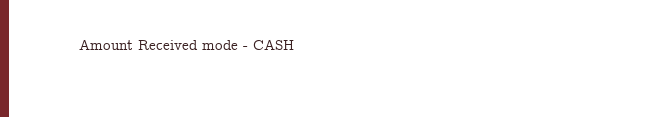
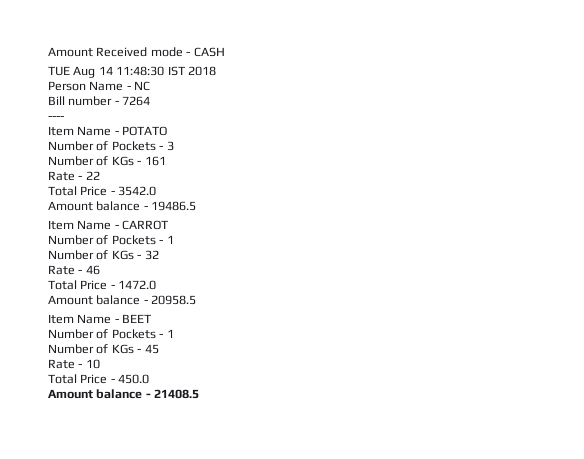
+ TUE Aug 14 11:48:30 IST 2018
+ Person Name - NC
+ Bill number - 7264
+ ----
+ Item Name - POTATO
+ Number of Pockets - 3
+ Number of KGs - 161
+ Rate - 22
+ Total Price - 3542.0
+ Amount balance - 19486.5
+ Item Name - CARROT
+ Number of Pockets - 1
+ Number of KGs - 32
+ Rate - 46
+ Total Price - 1472.0
+ Amount balance - 20958.5
+ Item Name - BEET
+ Number of Pockets - 1
+ Number of KGs - 45
+ Rate - 10
+ Total Price - 450.0
+ Amount balance - 21408.5

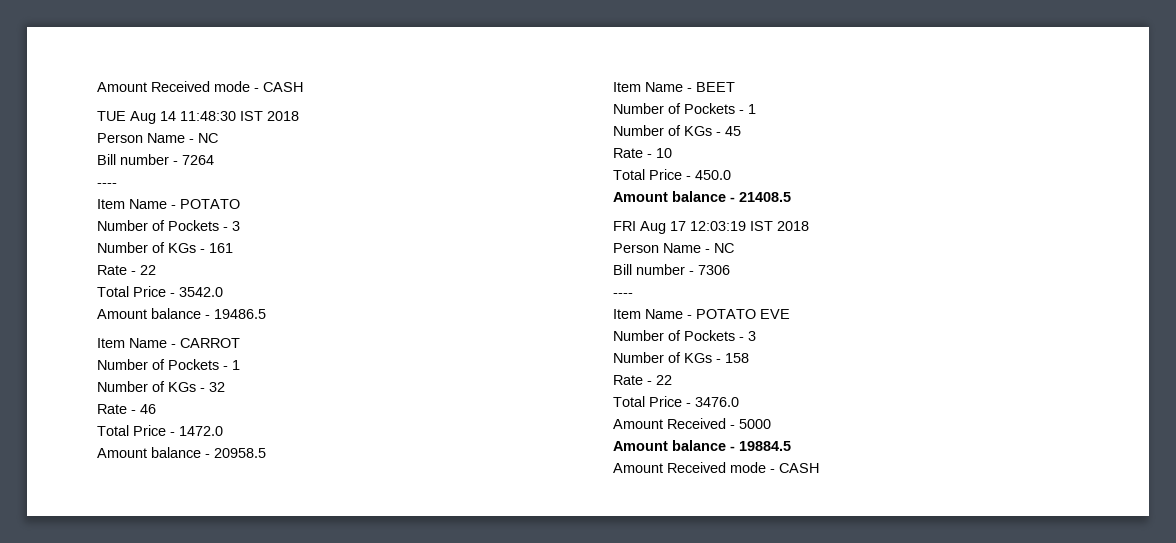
+ FRI Aug 17 12:03:19 IST 2018
+ Person Name - NC
+ Bill number - 7306
+ ----
+ Item Name - POTATO EVE
+ Number of Pockets - 3
+ Number of KGs - 158
+ Rate - 22
+ Total Price - 3476.0
+ Amount Received - 5000
+ Amount balance - 19884.5
+ Amount Received mode - CASH

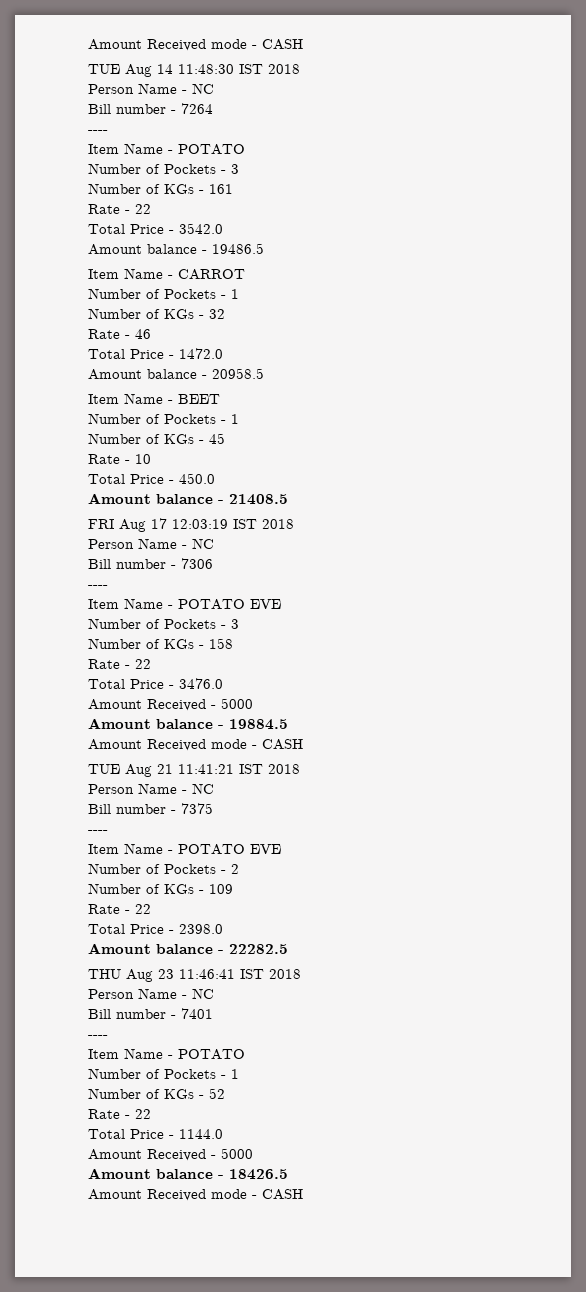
+ TUE Aug 21 11:41:21 IST 2018
+ Person Name - NC
+ Bill number - 7375
+ ----
+ Item Name - POTATO EVE
+ Number of Pockets - 2
+ Number of KGs - 109
+ Rate - 22
+ Total Price - 2398.0
+ Amount balance - 22282.5
+ THU Aug 23 11:46:41 IST 2018
+ Person Name - NC
+ Bill number - 7401
+ ----
+ Item Name - POTATO
+ Number of Pockets - 1
+ Number of KGs - 52
+ Rate - 22
+ Total Price - 1144.0
+ Amount Received - 5000
+ Amount balance - 18426.5
+ Amount Received mode - CASH

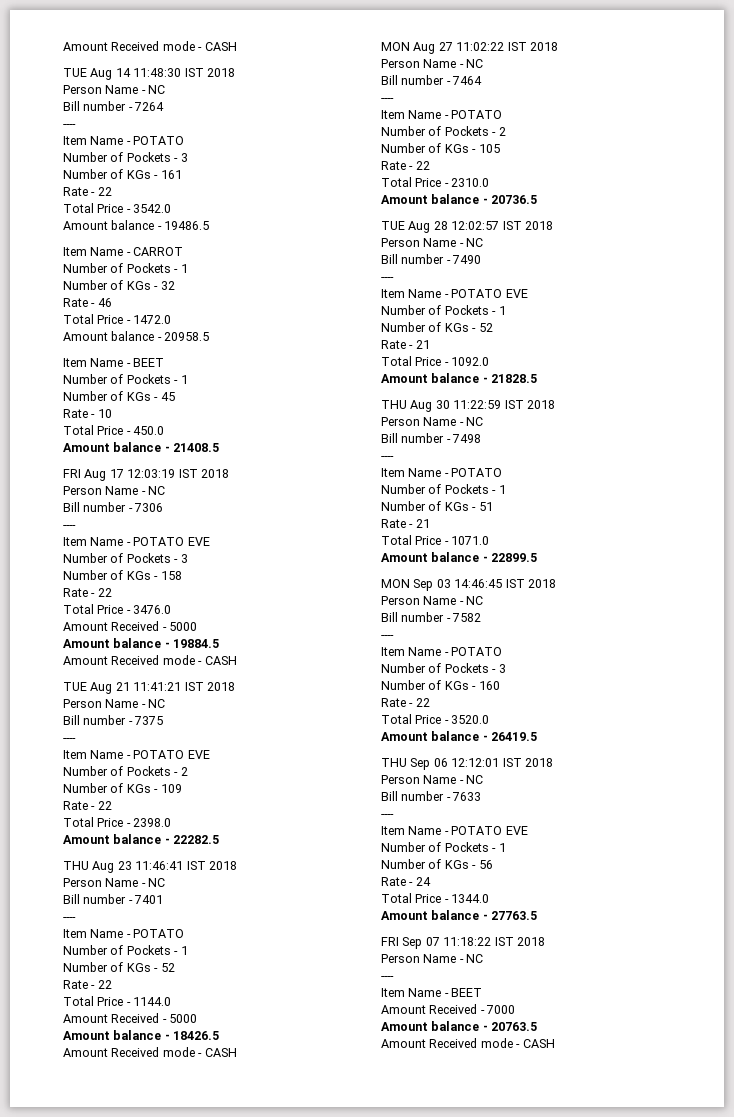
+ MON Aug 27 11:02:22 IST 2018
+ Person Name - NC
+ Bill number - 7464
+ ----
+ Item Name - POTATO
+ Number of Pockets - 2
+ Number of KGs - 105
+ Rate - 22
+ Total Price - 2310.0
+ Amount balance - 20736.5
+ TUE Aug 28 12:02:57 IST 2018
+ Person Name - NC
+ Bill number - 7490
+ ----
+ Item Name - POTATO EVE
+ Number of Pockets - 1
+ Number of KGs - 52
+ Rate - 21
+ Total Price - 1092.0
+ Amount balance - 21828.5
+ THU Aug 30 11:22:59 IST 2018
+ Person Name - NC
+ Bill number - 7498
+ ----
+ Item Name - POTATO
+ Number of Pockets - 1
+ Number of KGs - 51
+ Rate - 21
+ Total Price - 1071.0
+ Amount balance - 22899.5
+ MON Sep 03 14:46:45 IST 2018
+ Person Name - NC
+ Bill number - 7582
+ ----
+ Item Name - POTATO
+ Number of Pockets - 3
+ Number of KGs - 160
+ Rate - 22
+ Total Price - 3520.0
+ Amount balance - 26419.5
+ THU Sep 06 12:12:01 IST 2018
+ Person Name - NC
+ Bill number - 7633
+ ----
+ Item Name - POTATO EVE
+ Number of Pockets - 1
+ Number of KGs - 56
+ Rate - 24
+ Total Price - 1344.0
+ Amount balance - 27763.5
+ FRI Sep 07 11:18:22 IST 2018
+ Person Name - NC
+ ----
+ Item Name - BEET
+ Amount Received - 7000
+ Amount balance - 20763.5
+ Amount Received mode - CASH

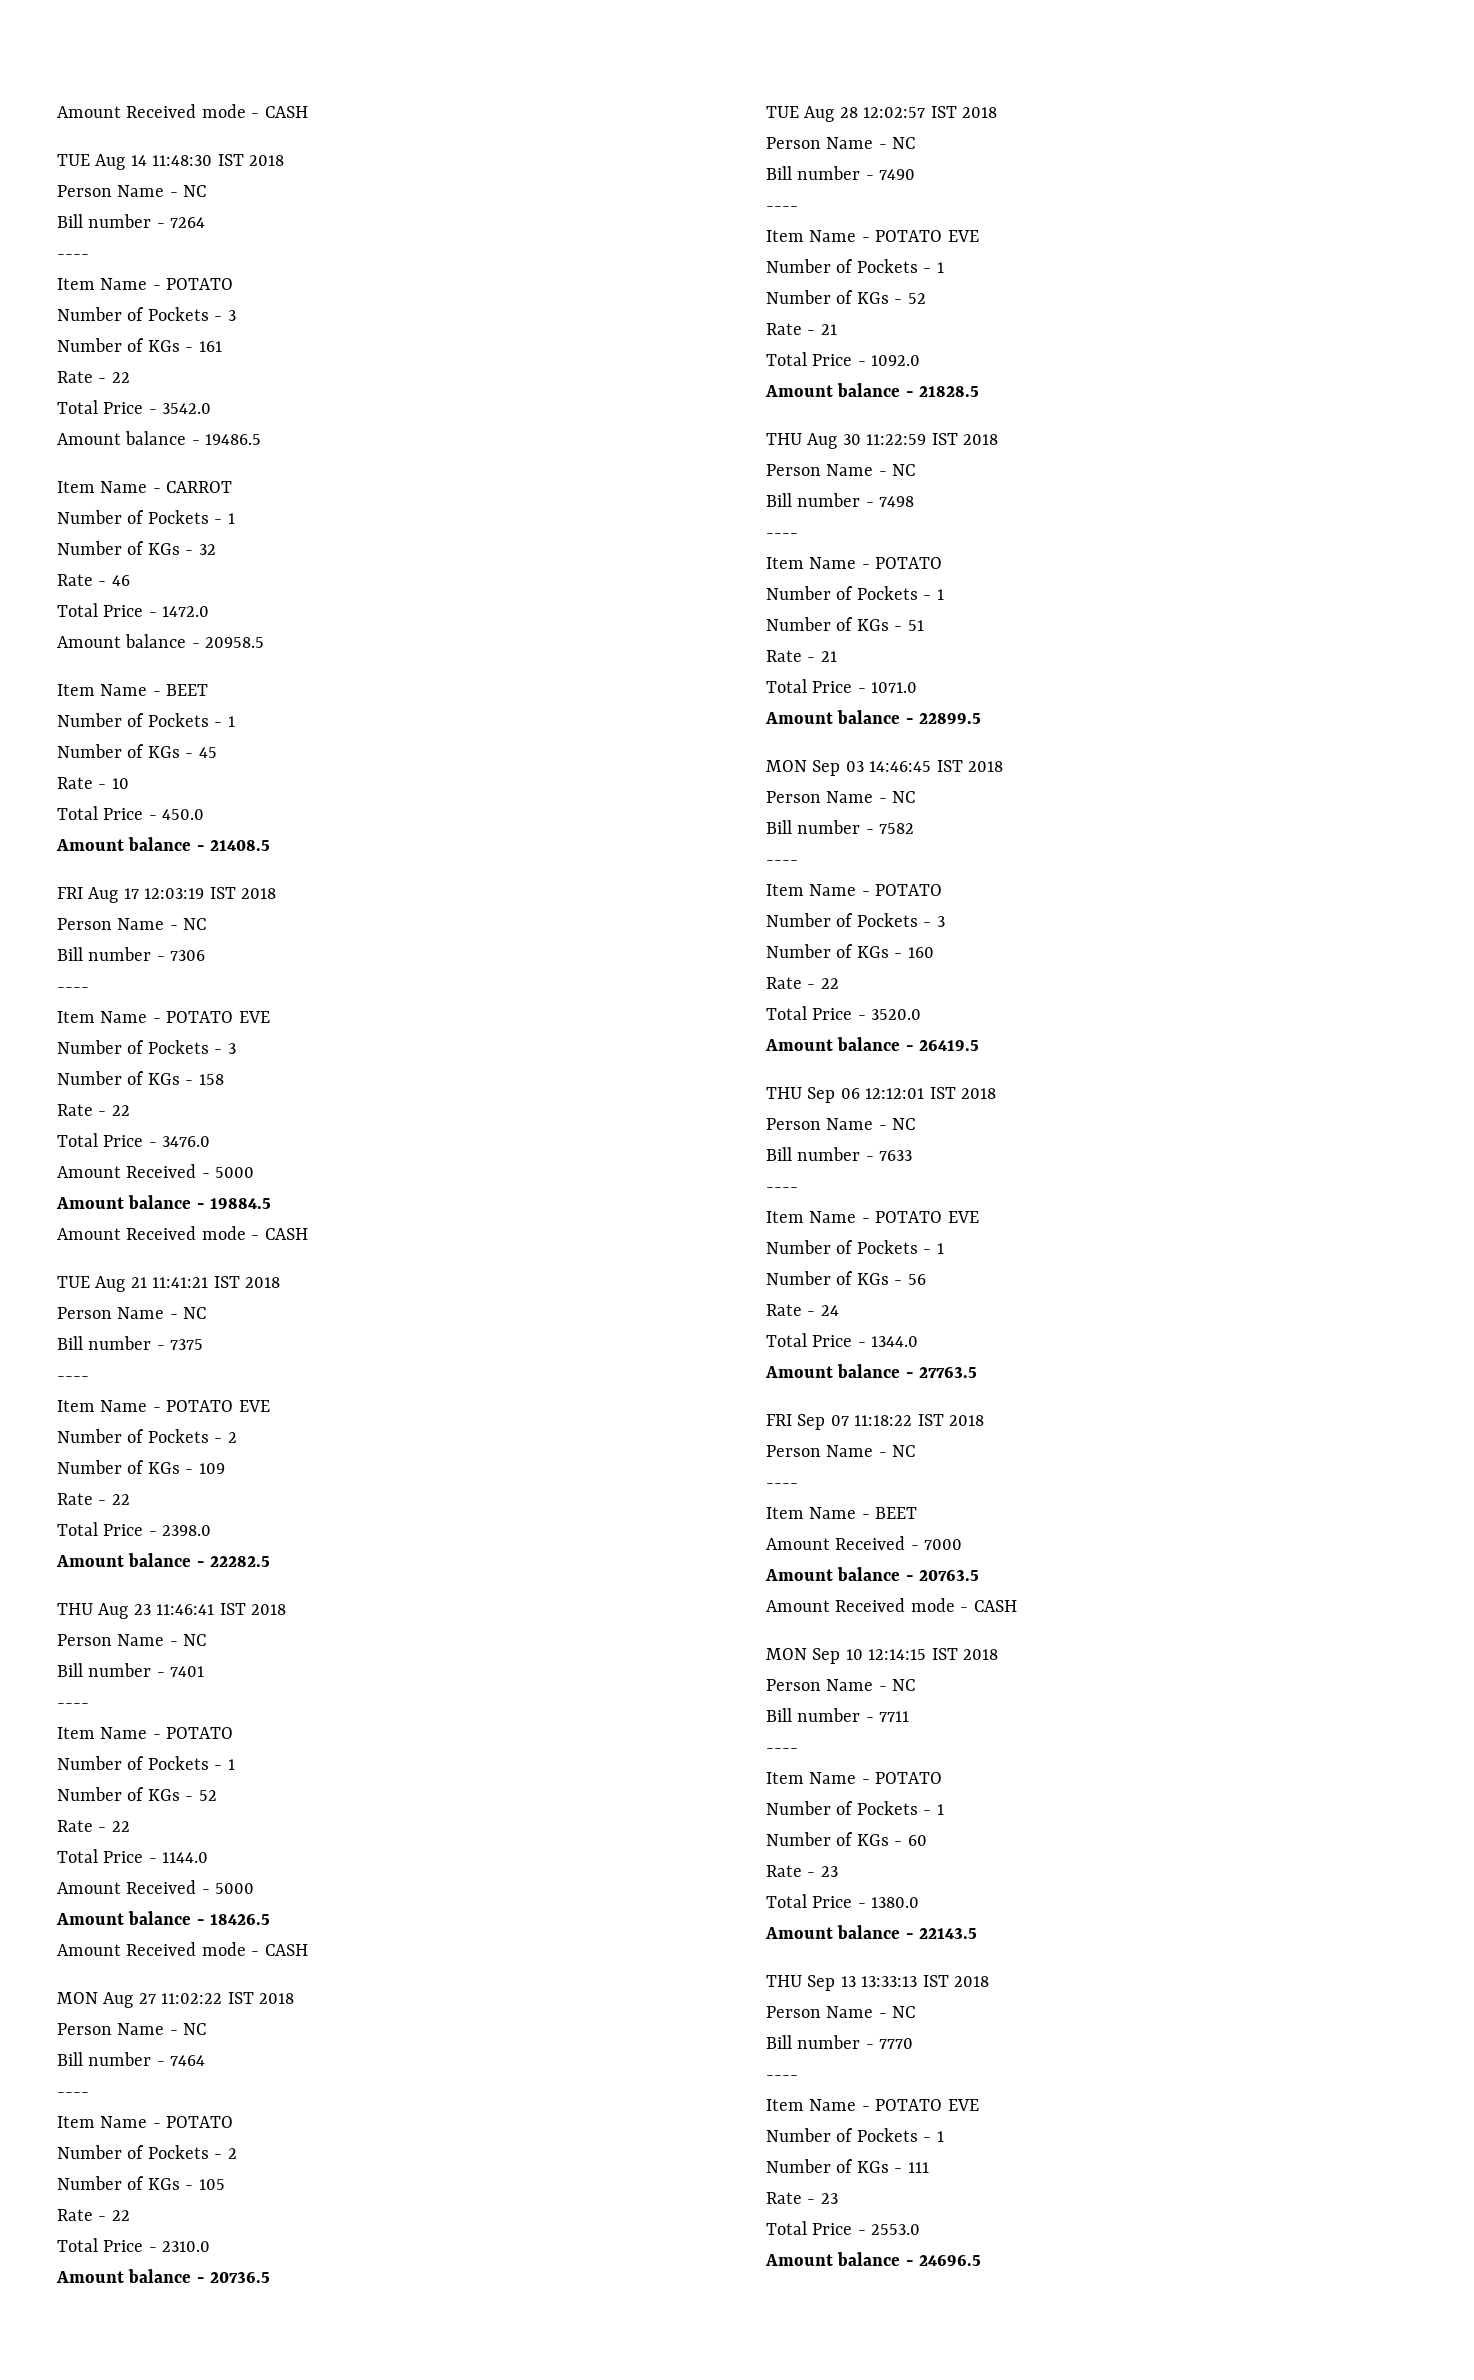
+ MON Sep 10 12:14:15 IST 2018
+ Person Name - NC
+ Bill number - 7711
+ ----
+ Item Name - POTATO
+ Number of Pockets - 1
+ Number of KGs - 60
+ Rate - 23
+ Total Price - 1380.0
+ Amount balance - 22143.5
+ THU Sep 13 13:33:13 IST 2018
+ Person Name - NC
+ Bill number - 7770
+ ----
+ Item Name - POTATO EVE
+ Number of Pockets - 1
+ Number of KGs - 111
+ Rate - 23
+ Total Price - 2553.0
+ Amount balance - 24696.5

